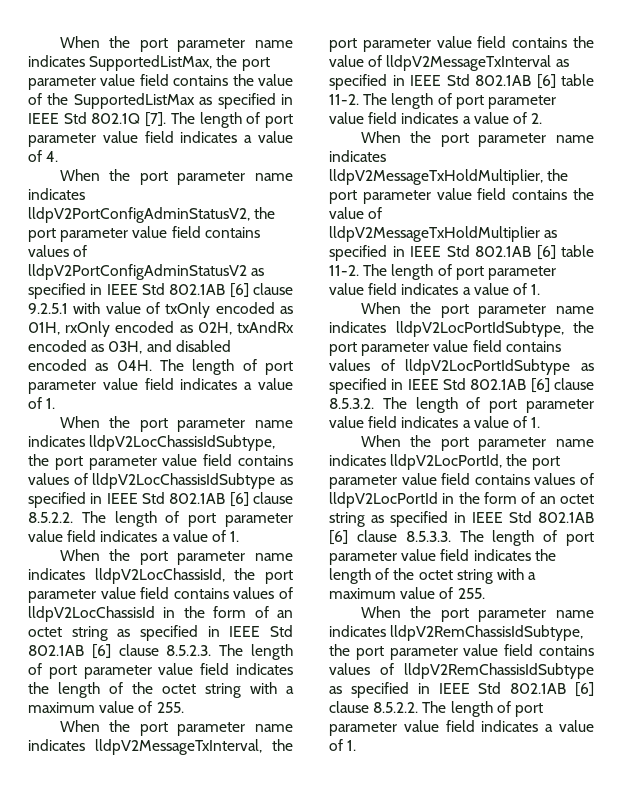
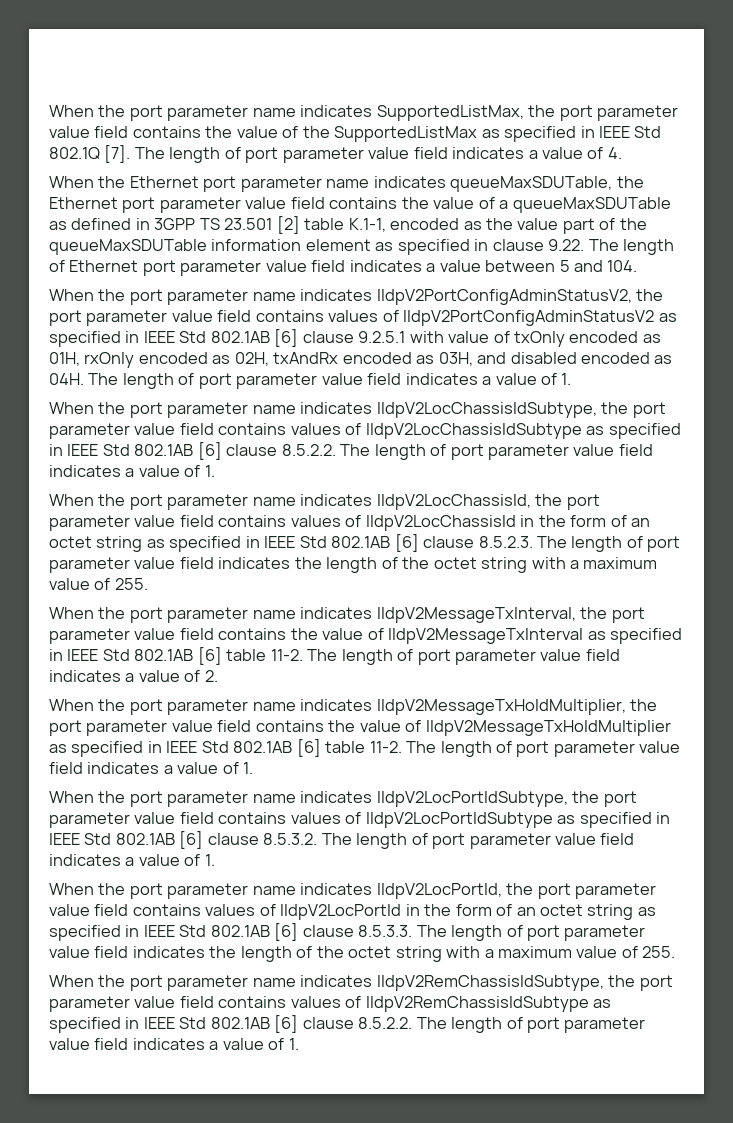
+ When the Ethernet port parameter name indicates queueMaxSDUTable, the Ethernet port parameter value field contains the value of a queueMaxSDUTable as defined in 3GPP TS 23.501 [2] table K.1-1, encoded as the value part of the queueMaxSDUTable information element as specified in clause 9.22. The length of Ethernet port parameter value field indicates a value between 5 and 104.

